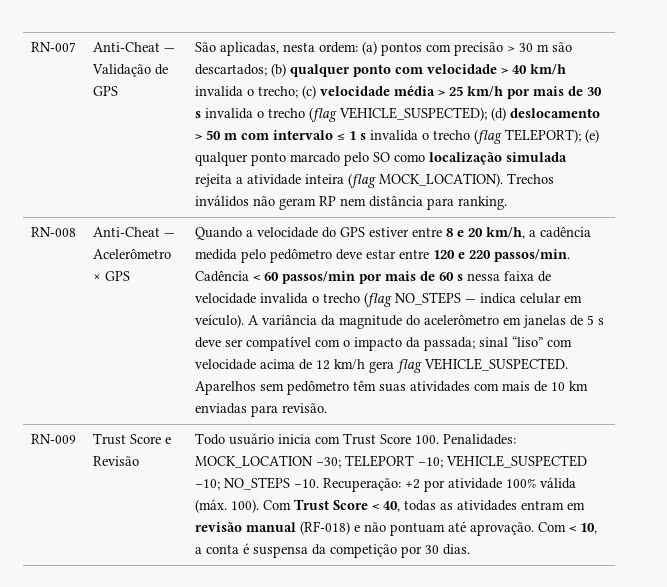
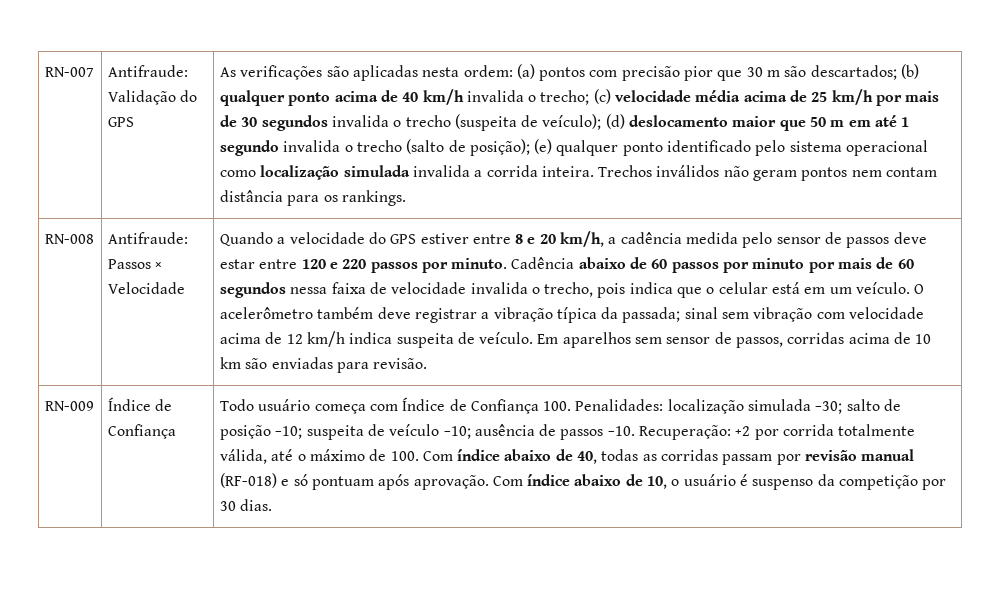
- Anti-Cheat — Validação de GPS | São aplicadas, nesta ordem: (a) pontos com precisão > 30 m são descartados; (b) qualquer ponto com velocidade > 40 km/h invalida o trecho; (c) velocidade média > 25 km/h por mais de 30 s invalida o trecho (flag VEHICLE_SUSPECTED); (d) deslocamento > 50 m com intervalo ≤ 1 s invalida o trecho (flag TELEPORT); (e) qualquer ponto marcado pelo SO como localização simulada rejeita a atividade inteira (flag MOCK_LOCATION). Trechos inválidos não geram RP nem distância para ranking.
- RN-008 | Anti-Cheat — Acelerômetro × GPS
+ Antifraude: Validação do GPS | As verificações são aplicadas nesta ordem: (a) pontos com precisão pior que 30 m são descartados; (b) qualquer ponto acima de 40 km/h invalida o trecho; (c) velocidade média acima de 25 km/h por mais de 30 segundos invalida o trecho (suspeita de veículo); (d) deslocamento maior que 50 m em até 1 segundo invalida o trecho (salto de posição); (e) qualquer ponto identificado pelo sistema operacional como localização simulada invalida a corrida inteira. Trechos inválidos não geram pontos nem contam distância para os rankings.
+ RN-008 | Antifraude: Passos × Velocidade
- Quando a velocidade do GPS estiver entre 8 e 20 km/h, a cadência medida pelo pedômetro deve estar entre 120 e 220 passos/min. Cadência < 60 passos/min por mais de 60 s nessa faixa de velocidade invalida o trecho (flag NO_STEPS — indica celular em veículo). A variância da magnitude do acelerômetro em janelas de 5 s deve ser compatível com o impacto da passada; sinal “liso” com velocidade acima de 12 km/h gera flag VEHICLE_SUSPECTED. Aparelhos sem pedômetro têm suas atividades com mais de 10 km enviadas para revisão.
+ Quando a velocidade do GPS estiver entre 8 e 20 km/h, a cadência medida pelo sensor de passos deve estar entre 120 e 220 passos por minuto. Cadência abaixo de 60 passos por minuto por mais de 60 segundos nessa faixa de velocidade invalida o trecho, pois indica que o celular está em um veículo. O acelerômetro também deve registrar a vibração típica da passada; sinal sem vibração com velocidade acima de 12 km/h indica suspeita de veículo. Em aparelhos sem sensor de passos, corridas acima de 10 km são enviadas para revisão.
- Trust Score e Revisão | Todo usuário inicia com Trust Score 100. Penalidades: MOCK_LOCATION −30; TELEPORT −10; VEHICLE_SUSPECTED −10; NO_STEPS −10. Recuperação: +2 por atividade 100% válida (máx. 100). Com Trust Score < 40, todas as atividades entram em revisão manual (RF-018) e não pontuam até aprovação. Com < 10, a conta é suspensa da competição por 30 dias.
+ Índice de Confiança | Todo usuário começa com Índice de Confiança 100. Penalidades: localização simulada −30; salto de posição −10; suspeita de veículo −10; ausência de passos −10. Recuperação: +2 por corrida totalmente válida, até o máximo de 100. Com índice abaixo de 40, todas as corridas passam por revisão manual (RF-018) e só pontuam após aprovação. Com índice abaixo de 10, o usuário é suspenso da competição por 30 dias.

